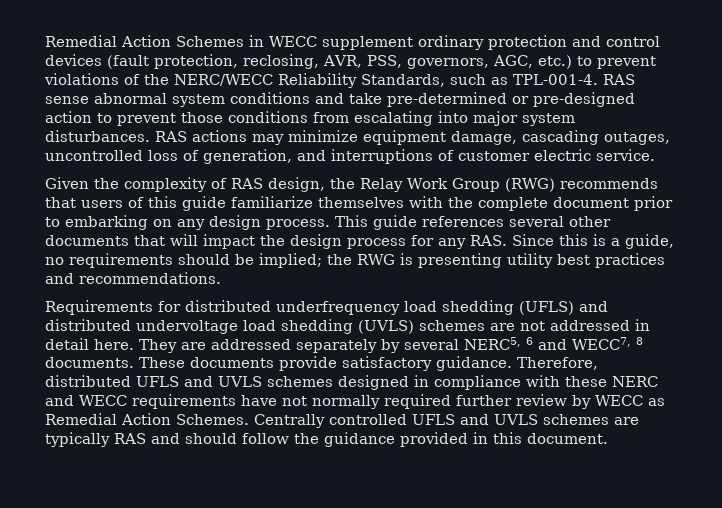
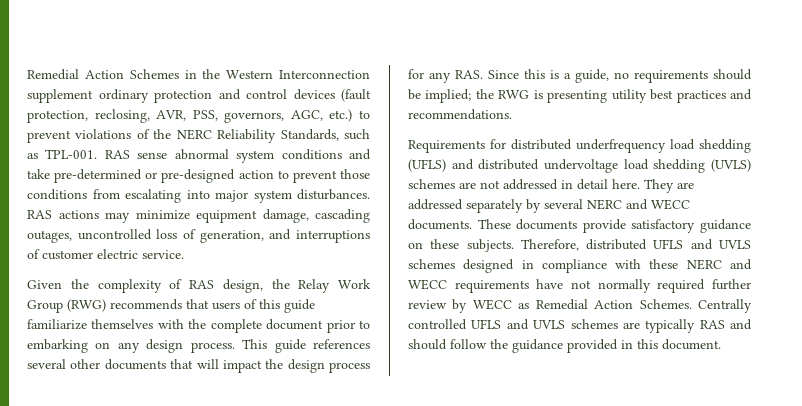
- Remedial Action Schemes in WECC supplement ordinary protection and control devices (fault protection, reclosing, AVR, PSS, governors, AGC, etc.) to prevent violations of the NERC/WECC Reliability Standards, such as TPL-001-4.
+ Remedial Action Schemes in the Western Interconnection supplement ordinary protection and control devices (fault protection, reclosing, AVR, PSS, governors, AGC, etc.) to prevent violations of the NERC Reliability Standards, such as TPL-001.
- They are addressed separately by several NERC5, 6 and WECC7, 8 documents.
+ They are addressed separately by several NERC and WECC documents.
- These documents provide satisfactory guidance.
+ These documents provide satisfactory guidance on these subjects.

